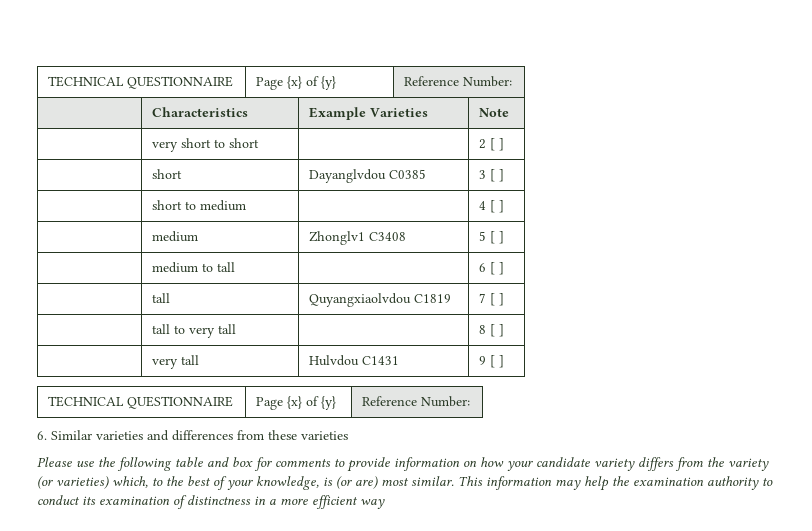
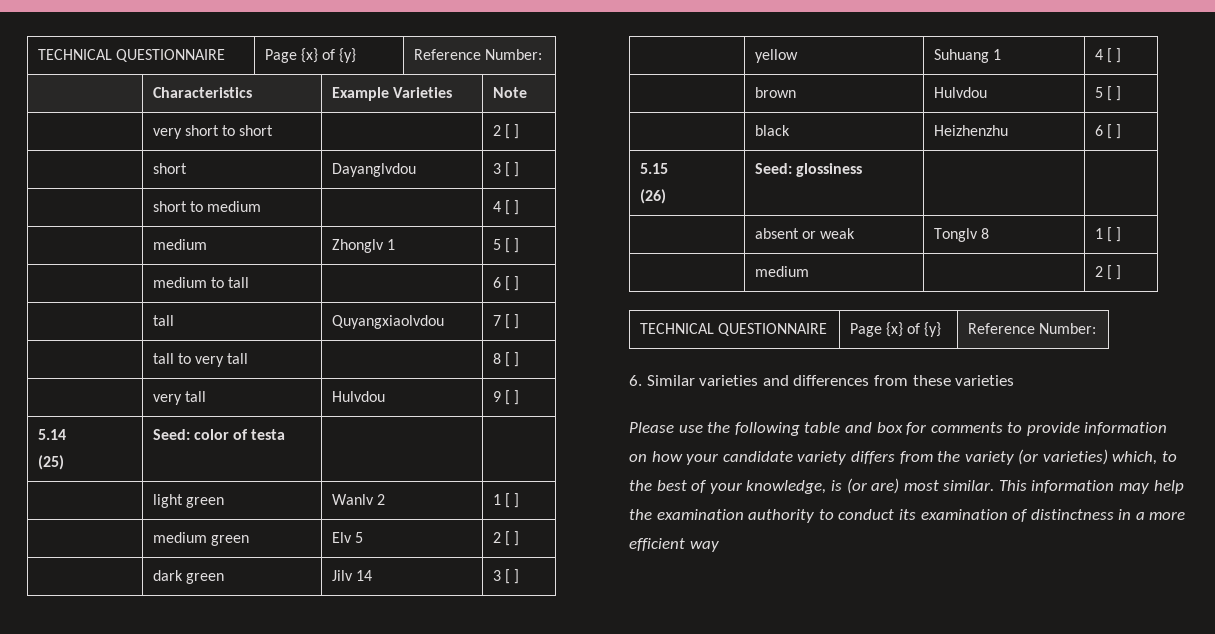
- | short | Dayanglvdou C0385 | 3 [ ]
+ | short | Dayanglvdou | 3 [ ]
- | medium | Zhonglv1 C3408 | 5 [ ]
+ | medium | Zhonglv 1 | 5 [ ]
- | tall | Quyangxiaolvdou C1819 | 7 [ ]
+ | tall | Quyangxiaolvdou | 7 [ ]
- | very tall | Hulvdou C1431 | 9 [ ]
+ | very tall | Hulvdou | 9 [ ]
+ 5.14
+ (25) | Seed: color of testa | |
+ | light green | Wanlv 2 | 1 [ ]
+ | medium green | Elv 5 | 2 [ ]
+ | dark green | Jilv 14 | 3 [ ]
+ | yellow | Suhuang 1 | 4 [ ]
+ | brown | Hulvdou | 5 [ ]
+ | black | Heizhenzhu | 6 [ ]
+ 5.15
+ (26) | Seed: glossiness | |
+ | absent or weak | Tonglv 8 | 1 [ ]
+ | medium | | 2 [ ]

